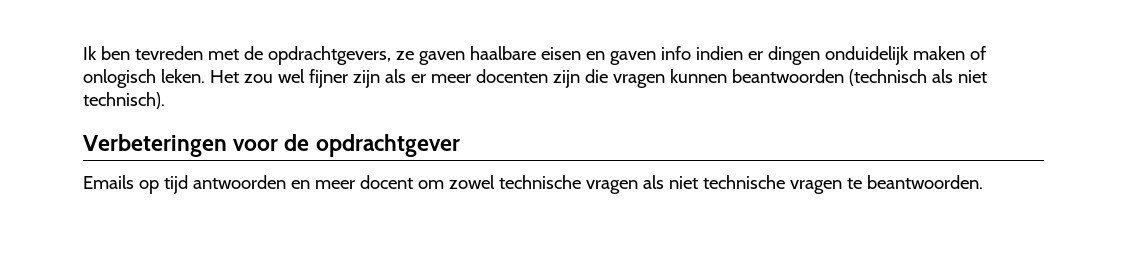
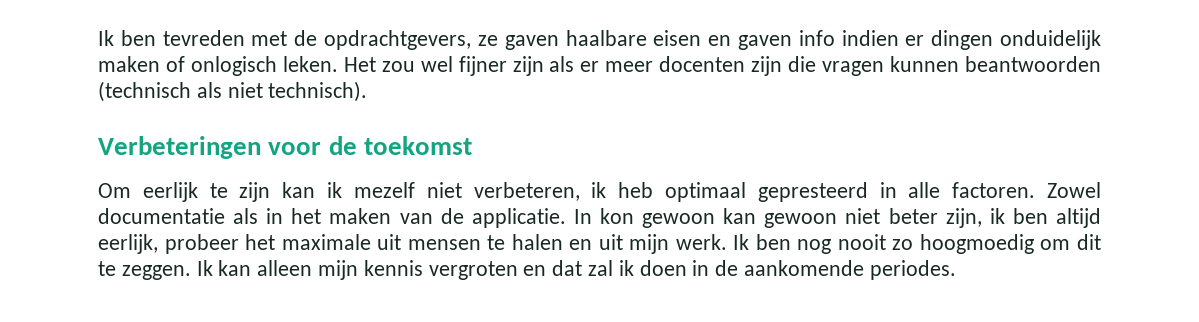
- Verbeteringen voor de opdrachtgever
- Emails op tijd antwoorden en meer docent om zowel technische vragen als niet technische vragen te beantwoorden.
+ Verbeteringen voor de toekomst
+ Om eerlijk te zijn kan ik mezelf niet verbeteren, ik heb optimaal gepresteerd in alle factoren. Zowel documentatie als in het maken van de applicatie. In kon gewoon kan gewoon niet beter zijn, ik ben altijd eerlijk, probeer het maximale uit mensen te halen en uit mijn werk. Ik ben nog nooit zo hoogmoedig om dit te zeggen. Ik kan alleen mijn kennis vergroten en dat zal ik doen in de aankomende periodes.

